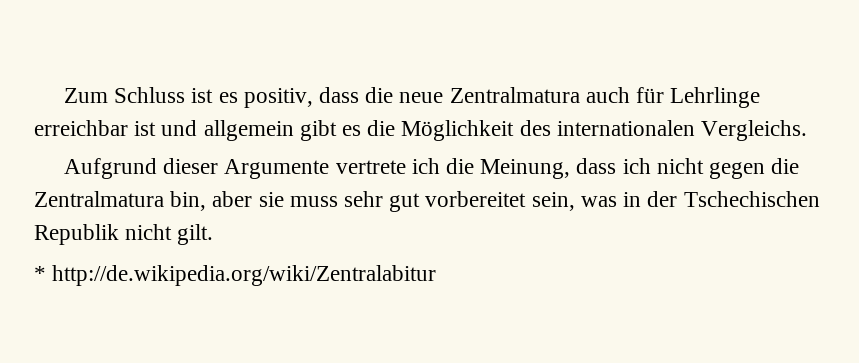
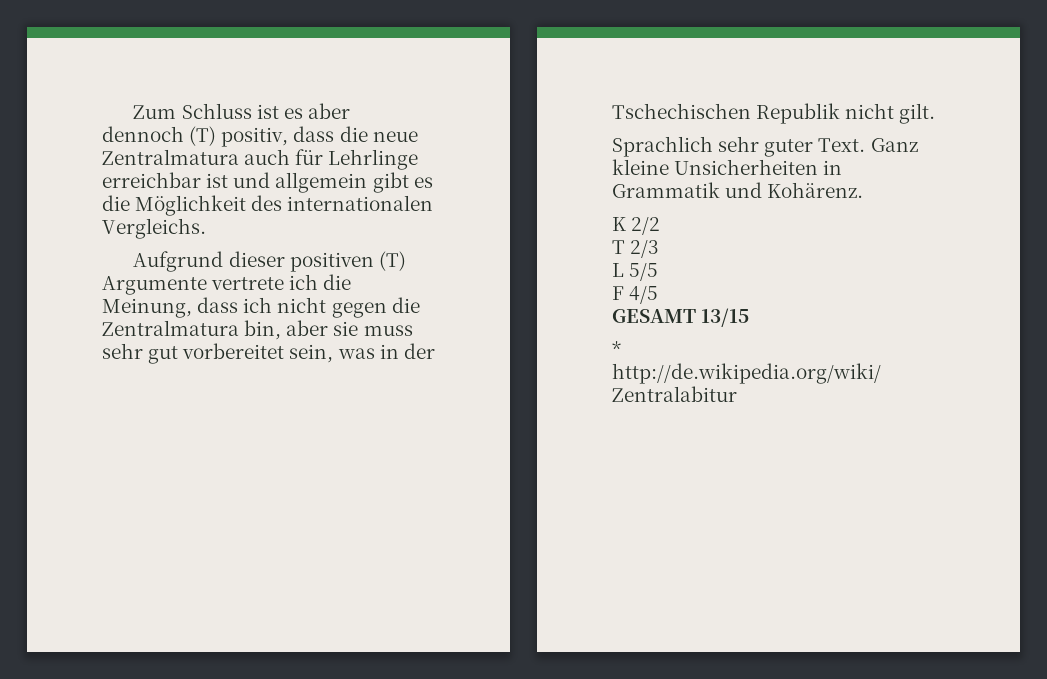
- Zum Schluss ist es positiv, dass die neue Zentralmatura auch für Lehrlinge erreichbar ist und allgemein gibt es die Möglichkeit des internationalen Vergleichs.
+ Zum Schluss ist es aber dennoch (T) positiv, dass die neue Zentralmatura auch für Lehrlinge erreichbar ist und allgemein gibt es die Möglichkeit des internationalen Vergleichs.
- Aufgrund dieser Argumente vertrete ich die Meinung, dass ich nicht gegen die Zentralmatura bin, aber sie muss sehr gut vorbereitet sein, was in der Tschechischen Republik nicht gilt.
+ Aufgrund dieser positiven (T) Argumente vertrete ich die Meinung, dass ich nicht gegen die Zentralmatura bin, aber sie muss sehr gut vorbereitet sein, was in der Tschechischen Republik nicht gilt.
+ Sprachlich sehr guter Text. Ganz kleine Unsicherheiten in Grammatik und Kohärenz.
+ K 2/2
+ T 2/3
+ L 5/5
+ F 4/5
+ GESAMT 13/15

